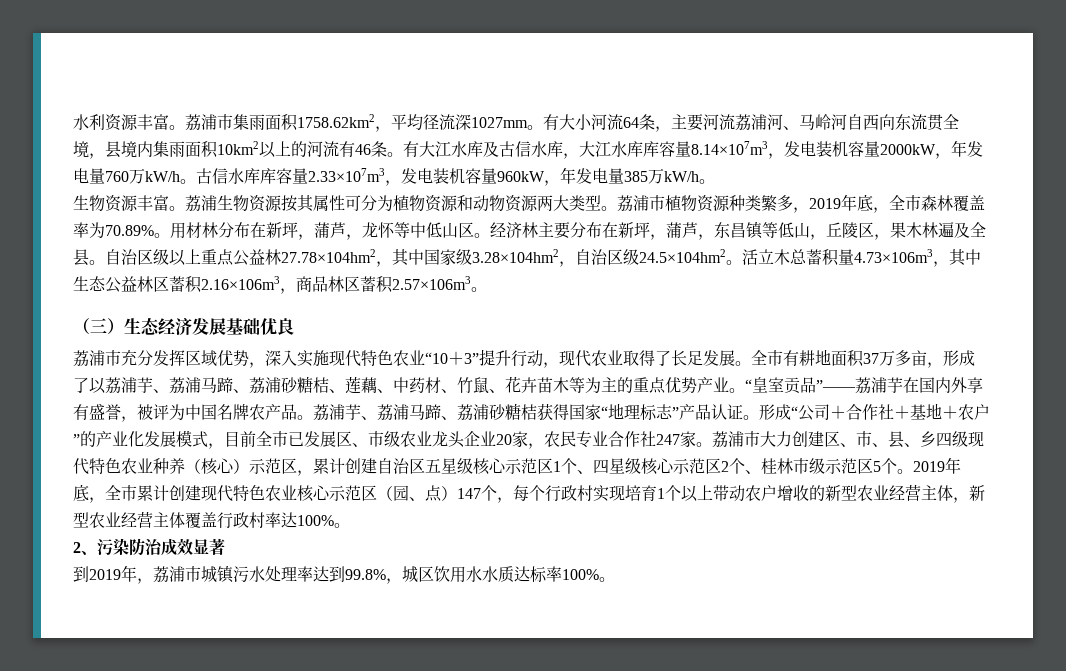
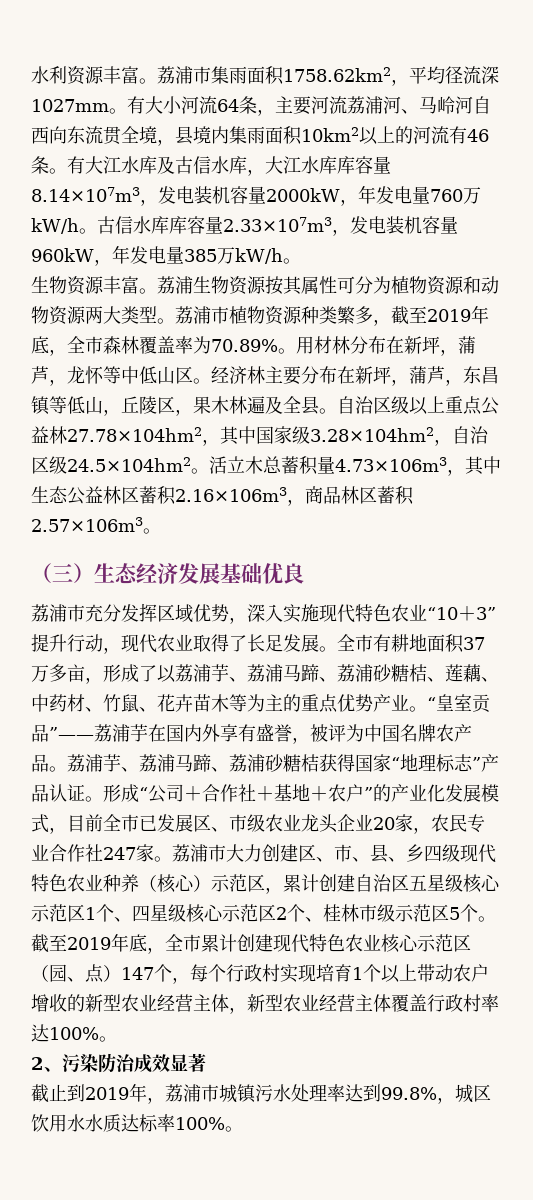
- 荔浦市植物资源种类繁多，2019年底，全市森林覆盖率为70.89%。
+ 荔浦市植物资源种类繁多，截至2019年底，全市森林覆盖率为70.89%。
- 2019年底，全市累计创建现代特色农业核心示范区（园、点）147个，每个行政村实现培育1个以上带动农户增收的新型农业经营主体，新型农业经营主体覆盖行政村率达100%。
+ 截至2019年底，全市累计创建现代特色农业核心示范区（园、点）147个，每个行政村实现培育1个以上带动农户增收的新型农业经营主体，新型农业经营主体覆盖行政村率达100%。
- 到2019年，荔浦市城镇污水处理率达到99.8%，城区饮用水水质达标率100%。
+ 截止到2019年，荔浦市城镇污水处理率达到99.8%，城区饮用水水质达标率100%。

